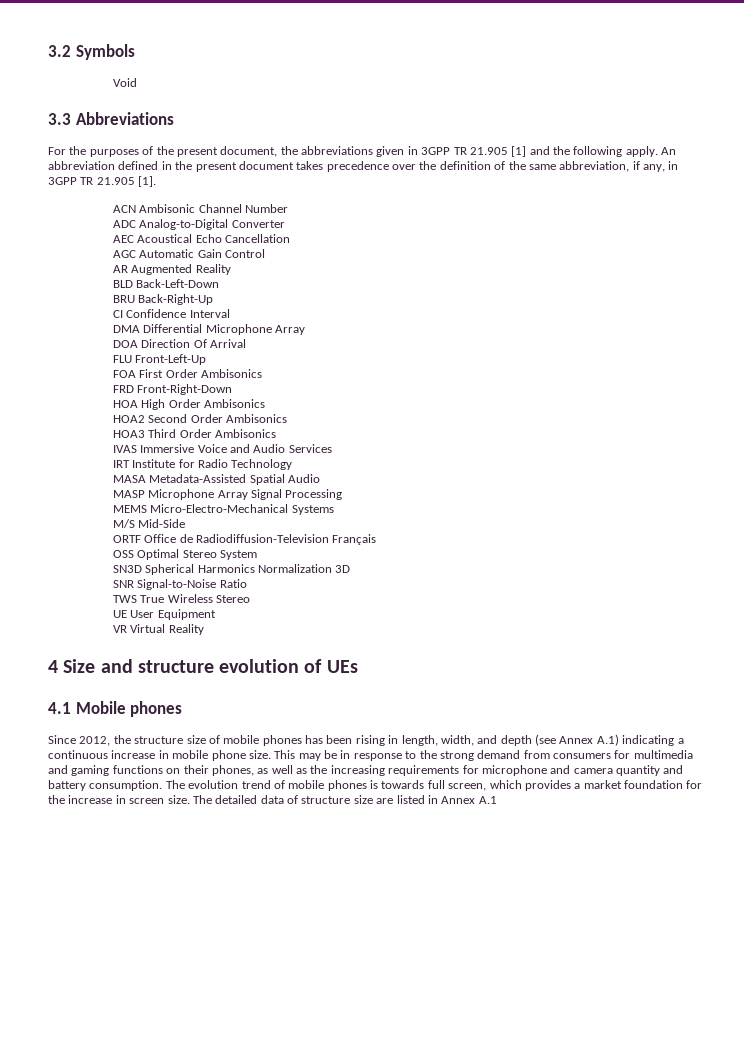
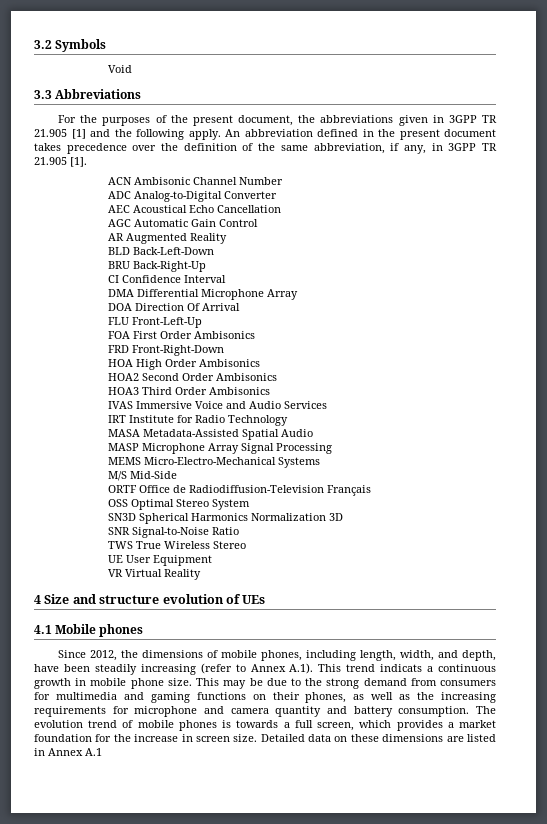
- Since 2012, the structure size of mobile phones has been rising in length, width, and depth (see Annex A.1) indicating a continuous increase in mobile phone size.
+ Since 2012, the dimensions of mobile phones, including length, width, and depth, have been steadily increasing (refer to Annex A.1). This trend indicats a continuous growth in mobile phone size.
- This may be in response to the strong demand from consumers for multimedia and gaming functions on their phones, as well as the increasing requirements for microphone and camera quantity and battery consumption.
+ This may be due to the strong demand from consumers for multimedia and gaming functions on their phones, as well as the increasing requirements for microphone and camera quantity and battery consumption.
- The evolution trend of mobile phones is towards full screen, which provides a market foundation for the increase in screen size.
+ The evolution trend of mobile phones is towards a full screen, which provides a market foundation for the increase in screen size.
- The detailed data of structure size are listed in Annex A.1
+ Detailed data on these dimensions are listed in Annex A.1

